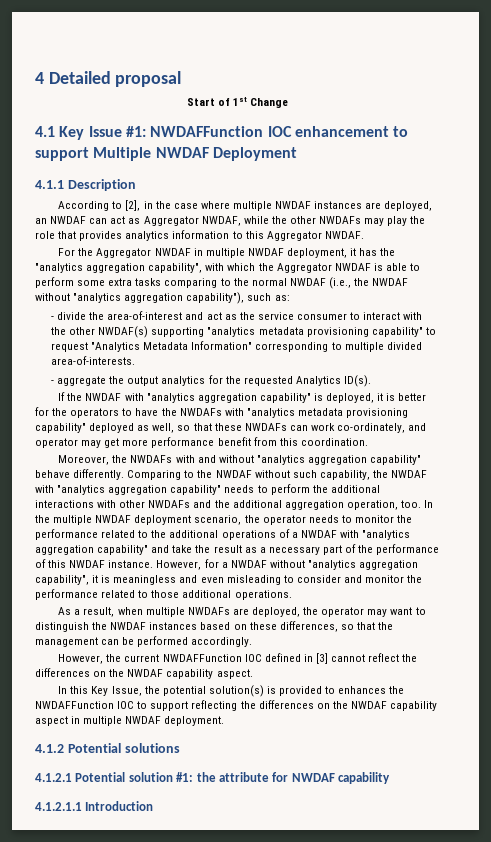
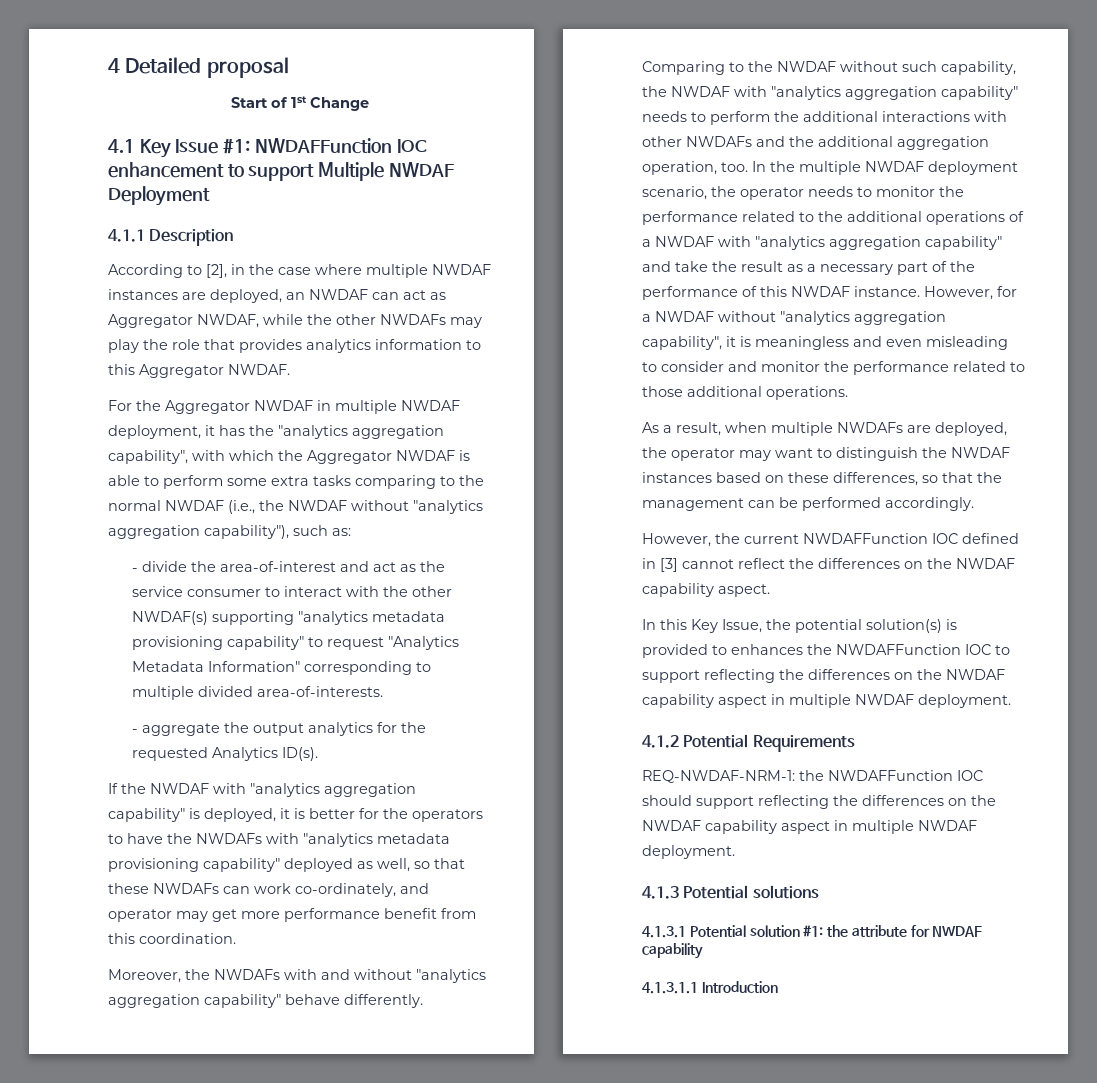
- 4.1.2 Potential solutions
+ 4.1.2 Potential Requirements
+ REQ-NWDAF-NRM-1: the NWDAFFunction IOC should support reflecting the differences on the NWDAF capability aspect in multiple NWDAF deployment.
+ 4.1.3 Potential solutions
- 4.1.2.1 Potential solution #1: the attribute for NWDAF capability
+ 4.1.3.1 Potential solution #1: the attribute for NWDAF capability
- 4.1.2.1.1 Introduction
+ 4.1.3.1.1 Introduction

